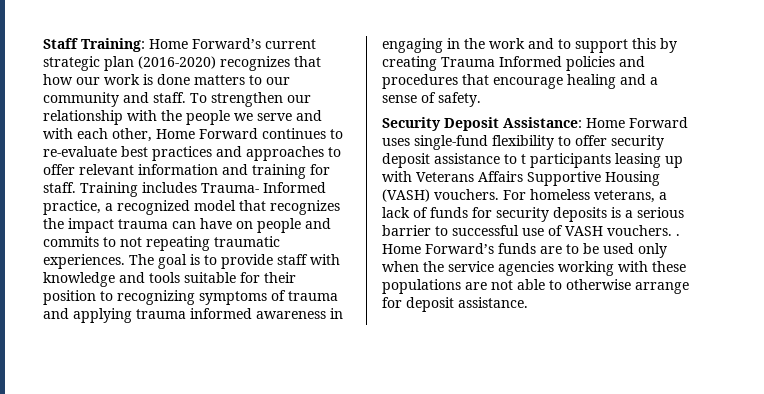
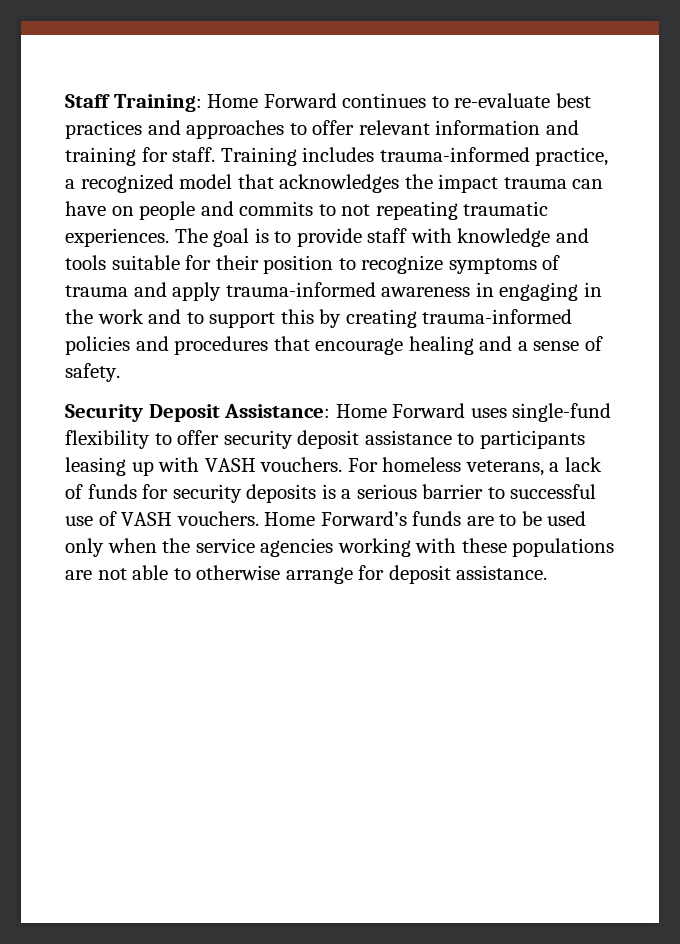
- Staff Training: Home Forward’s current strategic plan (2016-2020) recognizes that how our work is done matters to our community and staff. To strengthen our relationship with the people we serve and with each other, Home Forward continues to re-evaluate best practices and approaches to offer relevant information and training for staff.
+ Staff Training: Home Forward continues to re-evaluate best practices and approaches to offer relevant information and training for staff.
- Training includes Trauma- Informed practice, a recognized model that recognizes the impact trauma can have on people and commits to not repeating traumatic experiences.
+ Training includes trauma-informed practice, a recognized model that acknowledges the impact trauma can have on people and commits to not repeating traumatic experiences.
- The goal is to provide staff with knowledge and tools suitable for their position to recognizing symptoms of trauma and applying trauma informed awareness in engaging in the work and to support this by creating Trauma Informed policies and procedures that encourage healing and a sense of safety.
+ The goal is to provide staff with knowledge and tools suitable for their position to recognize symptoms of trauma and apply trauma-informed awareness in engaging in the work and to support this by creating trauma-informed policies and procedures that encourage healing and a sense of safety.
- Security Deposit Assistance: Home Forward uses single-fund flexibility to offer security deposit assistance to t participants leasing up with Veterans Affairs Supportive Housing (VASH) vouchers.
+ Security Deposit Assistance: Home Forward uses single-fund flexibility to offer security deposit assistance to participants leasing up with VASH vouchers.
- For homeless veterans, a lack of funds for security deposits is a serious barrier to successful use of VASH vouchers. .
+ For homeless veterans, a lack of funds for security deposits is a serious barrier to successful use of VASH vouchers.

